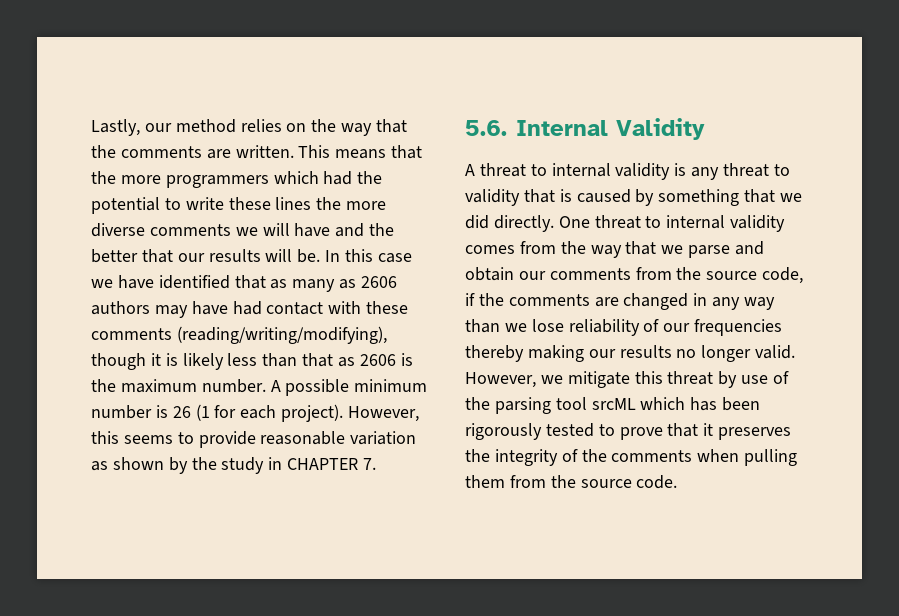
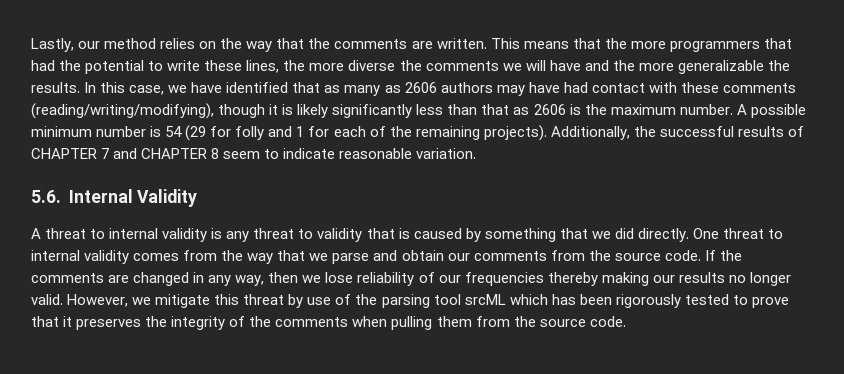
- This means that the more programmers which had the potential to write these lines the more diverse comments we will have and the better that our results will be.
+ This means that the more programmers that had the potential to write these lines, the more diverse the comments we will have and the more generalizable the results.
- In this case we have identified that as many as 2606 authors may have had contact with these comments (reading/writing/modifying), though it is likely less than that as 2606 is the maximum number.
+ In this case, we have identified that as many as 2606 authors may have had contact with these comments (reading/writing/modifying), though it is likely significantly less than that as 2606 is the maximum number.
- A possible minimum number is 26 (1 for each project). However, this seems to provide reasonable variation as shown by the study in CHAPTER 7.
+ A possible minimum number is 54 (29 for folly and 1 for each of the remaining projects). Additionally, the successful results of CHAPTER 7 and CHAPTER 8 seem to indicate reasonable variation.
- One threat to internal validity comes from the way that we parse and obtain our comments from the source code, if the comments are changed in any way than we lose reliability of our frequencies thereby making our results no longer valid.
+ One threat to internal validity comes from the way that we parse and obtain our comments from the source code. If the comments are changed in any way, then we lose reliability of our frequencies thereby making our results no longer valid.

